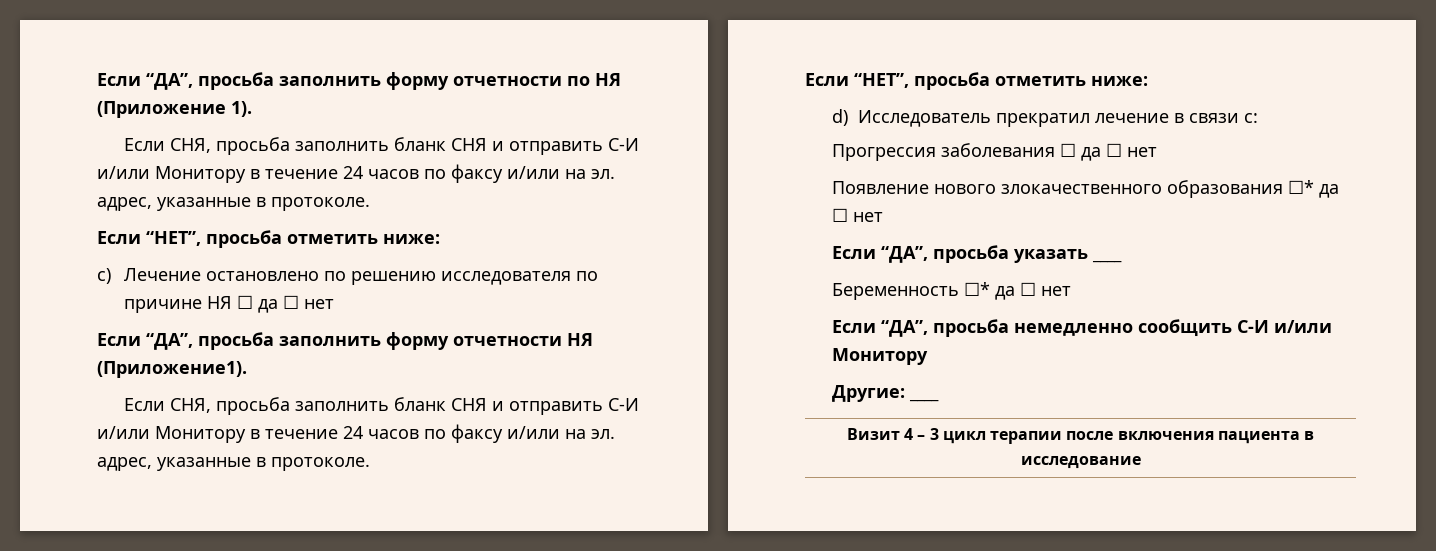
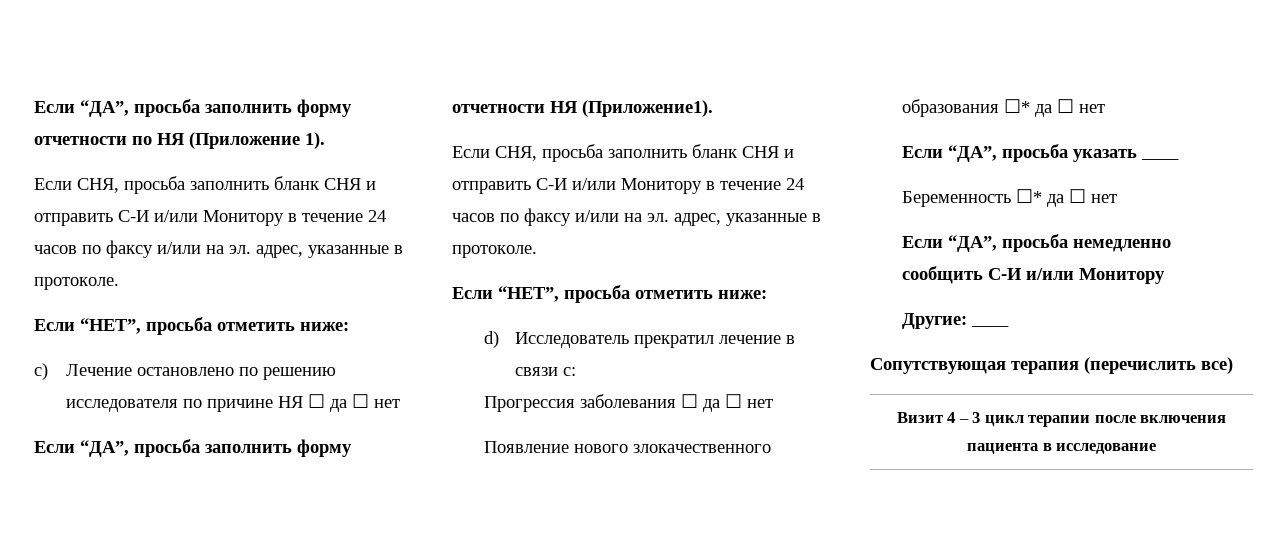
+ Сопутствующая терапия (перечислить все)

